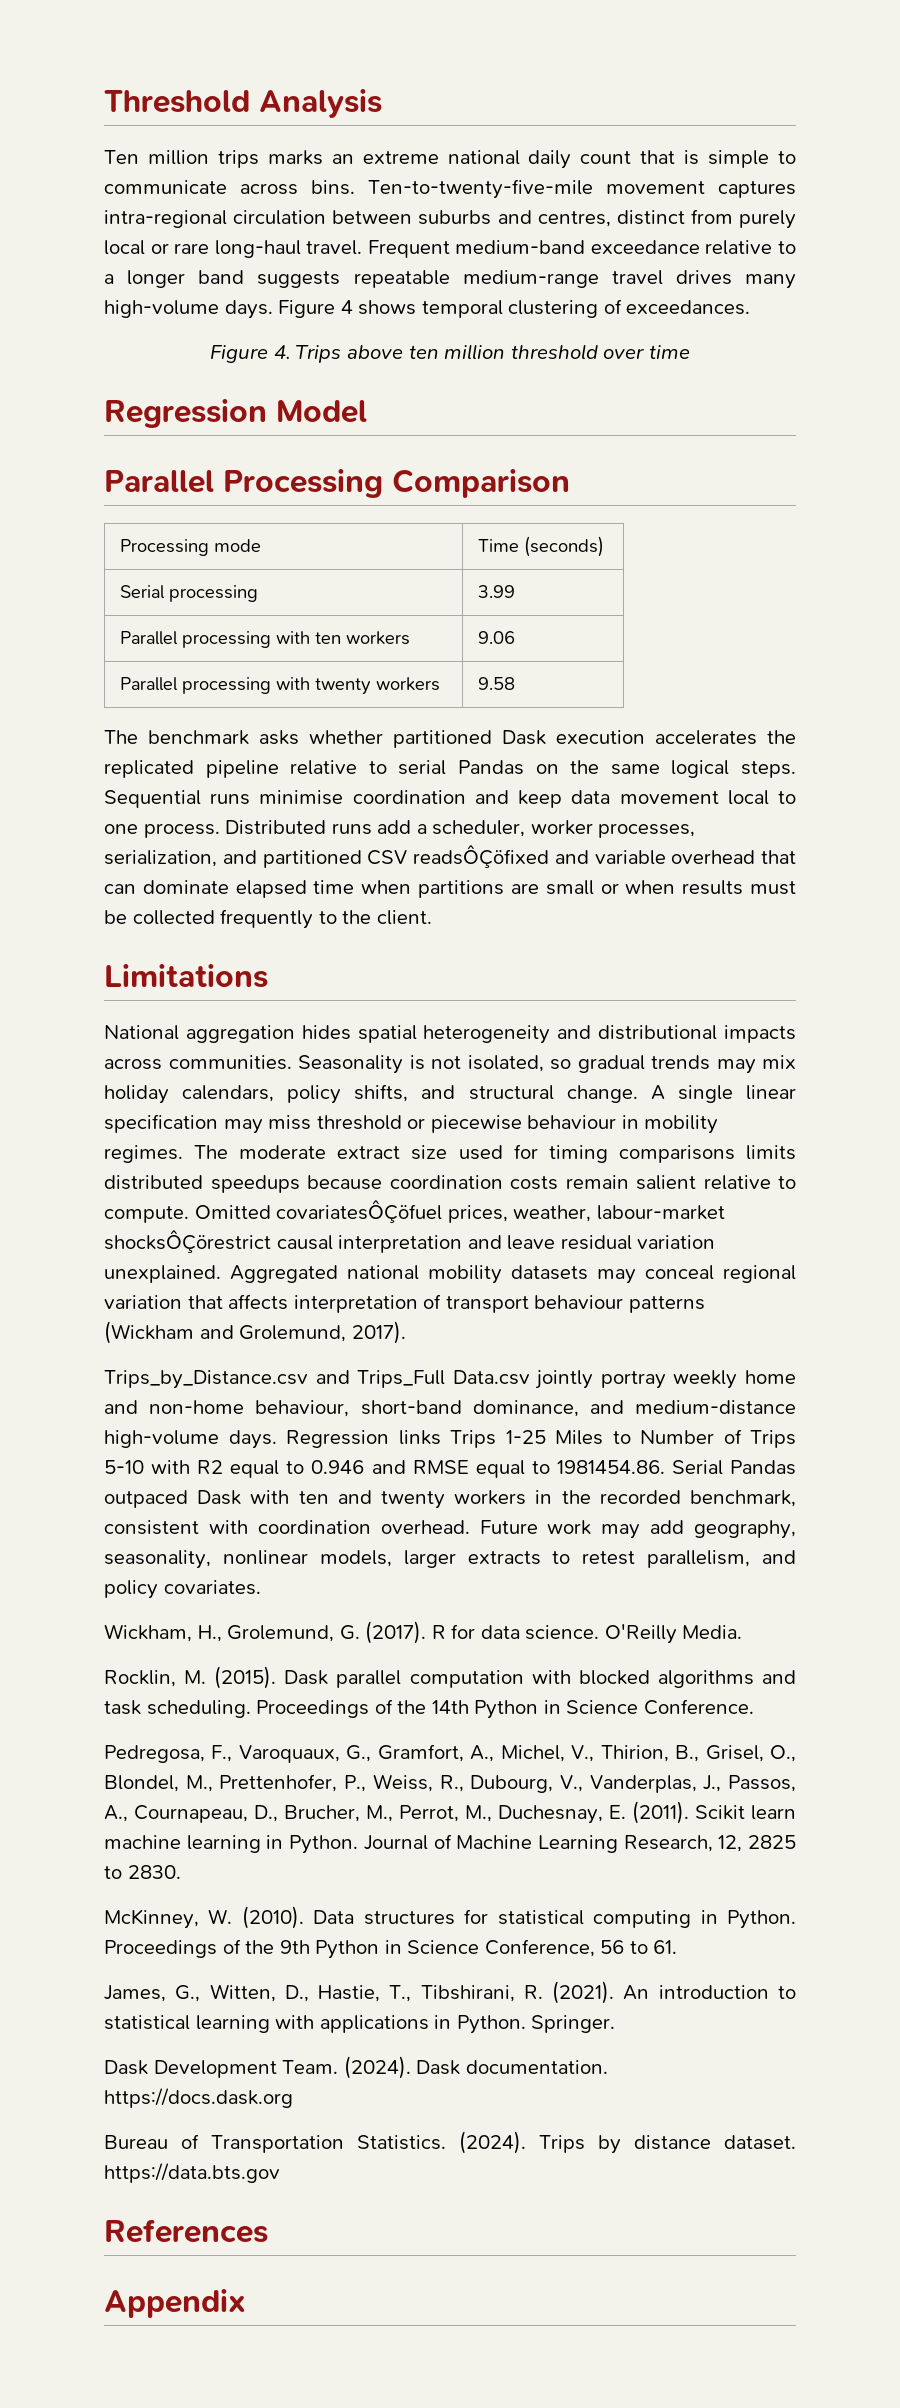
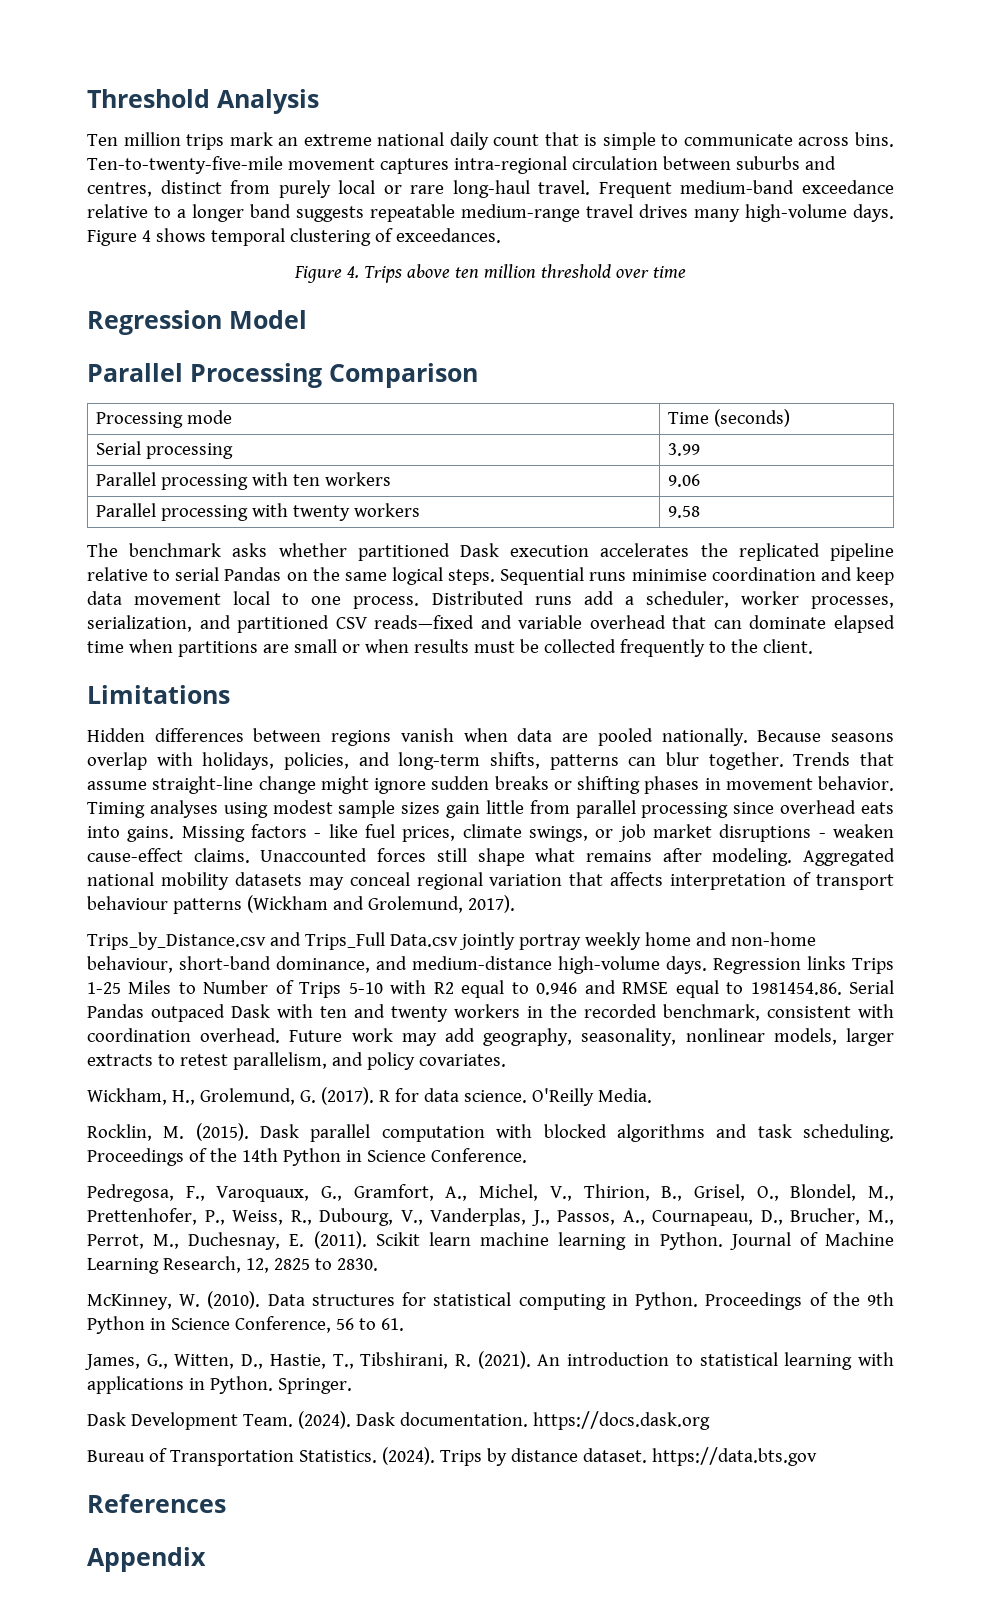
- Ten million trips marks an extreme national daily count that is simple to communicate across bins.
+ Ten million trips mark an extreme national daily count that is simple to communicate across bins.
- Distributed runs add a scheduler, worker processes, serialization, and partitioned CSV readsÔÇöfixed and variable overhead that can dominate elapsed time when partitions are small or when results must be collected frequently to the client.
+ Distributed runs add a scheduler, worker processes, serialization, and partitioned CSV reads—fixed and variable overhead that can dominate elapsed time when partitions are small or when results must be collected frequently to the client.
- National aggregation hides spatial heterogeneity and distributional impacts across communities. Seasonality is not isolated, so gradual trends may mix holiday calendars, policy shifts, and structural change. A single linear specification may miss threshold or piecewise behaviour in mobility regimes. The moderate extract size used for timing comparisons limits distributed speedups because coordination costs remain salient relative to compute. Omitted covariatesÔÇöfuel prices, weather, labour-market shocksÔÇörestrict causal interpretation and leave residual variation unexplained.
+ Hidden differences between regions vanish when data are pooled nationally. Because seasons overlap with holidays, policies, and long-term shifts, patterns can blur together. Trends that assume straight-line change might ignore sudden breaks or shifting phases in movement behavior. Timing analyses using modest sample sizes gain little from parallel processing since overhead eats into gains. Missing factors - like fuel prices, climate swings, or job market disruptions - weaken cause-effect claims. Unaccounted forces still shape what remains after modeling.

